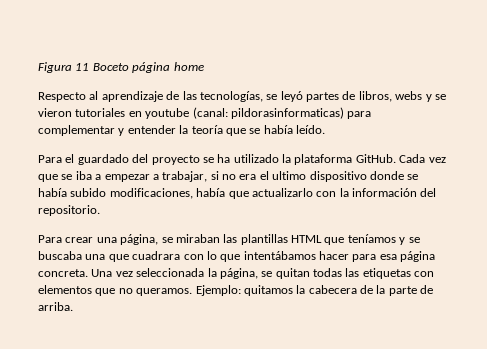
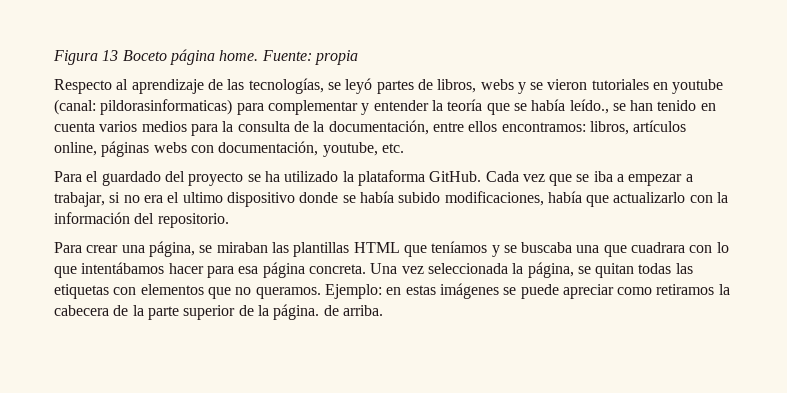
- Figura 11 Boceto página home
+ Figura 13 Boceto página home. Fuente: propia
- Respecto al aprendizaje de las tecnologías, se leyó partes de libros, webs y se vieron tutoriales en youtube (canal: pildorasinformaticas) para complementar y entender la teoría que se había leído.
+ Respecto al aprendizaje de las tecnologías, se leyó partes de libros, webs y se vieron tutoriales en youtube (canal: pildorasinformaticas) para complementar y entender la teoría que se había leído., se han tenido en cuenta varios medios para la consulta de la documentación, entre ellos encontramos: libros, artículos online, páginas webs con documentación, youtube, etc.
- Ejemplo: quitamos la cabecera de la parte de arriba.
+ Ejemplo: en estas imágenes se puede apreciar como retiramos la cabecera de la parte superior de la página. de arriba.

